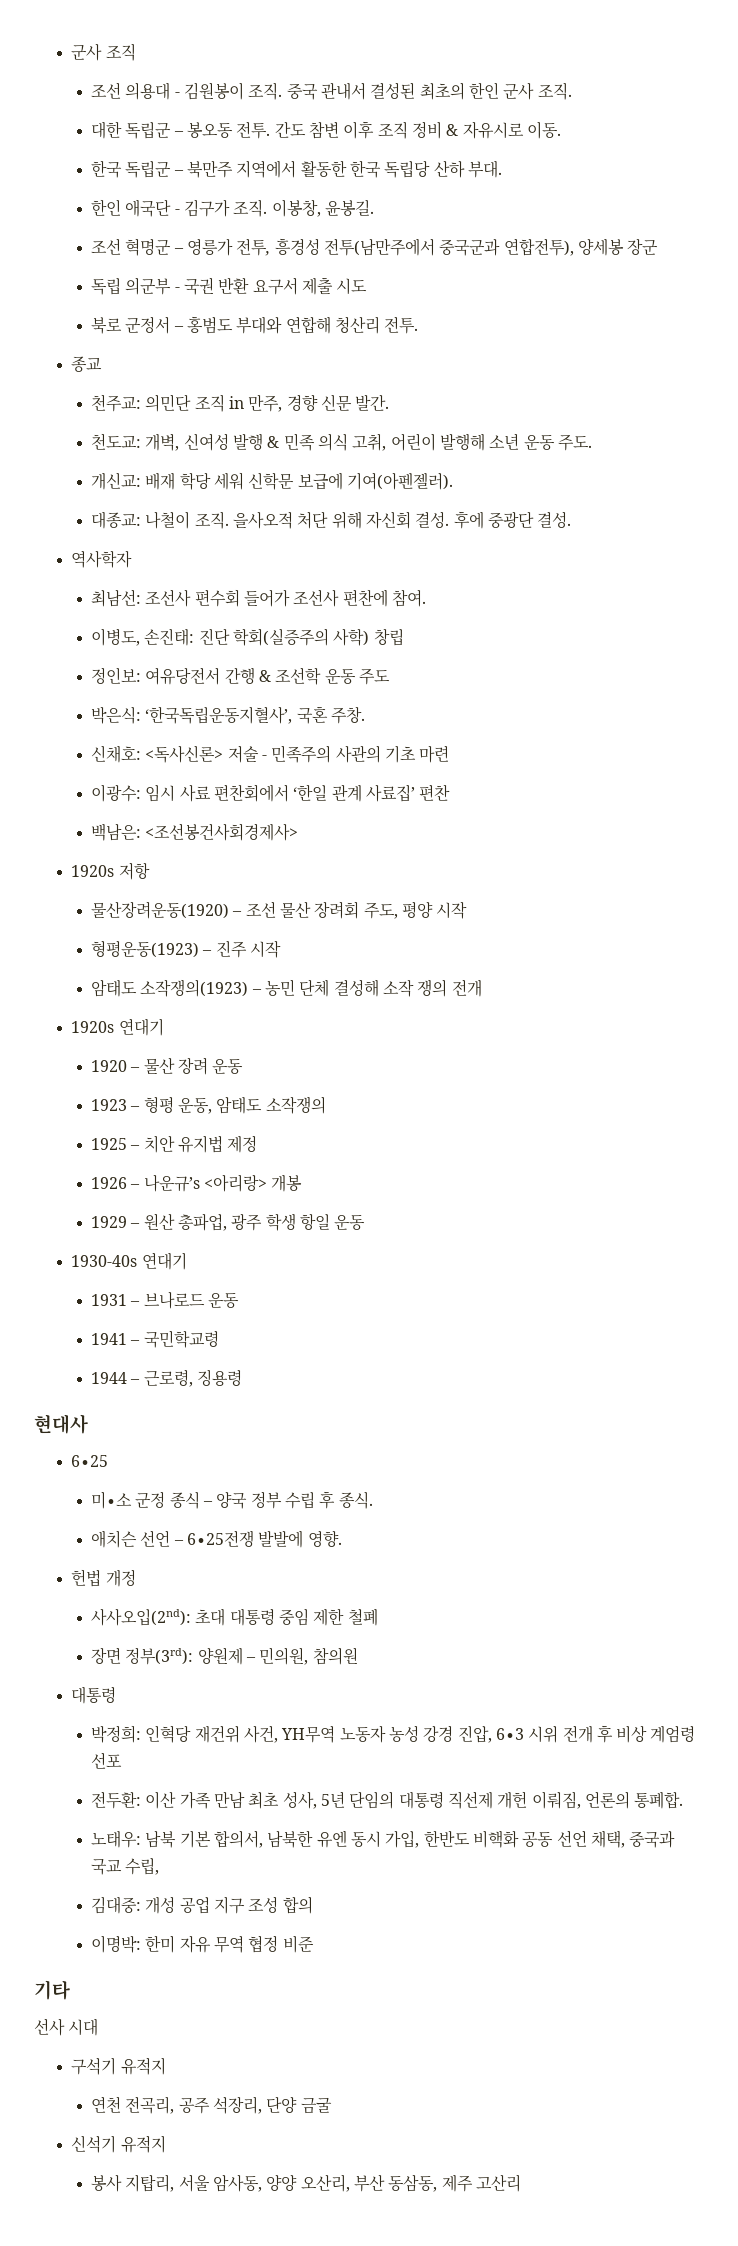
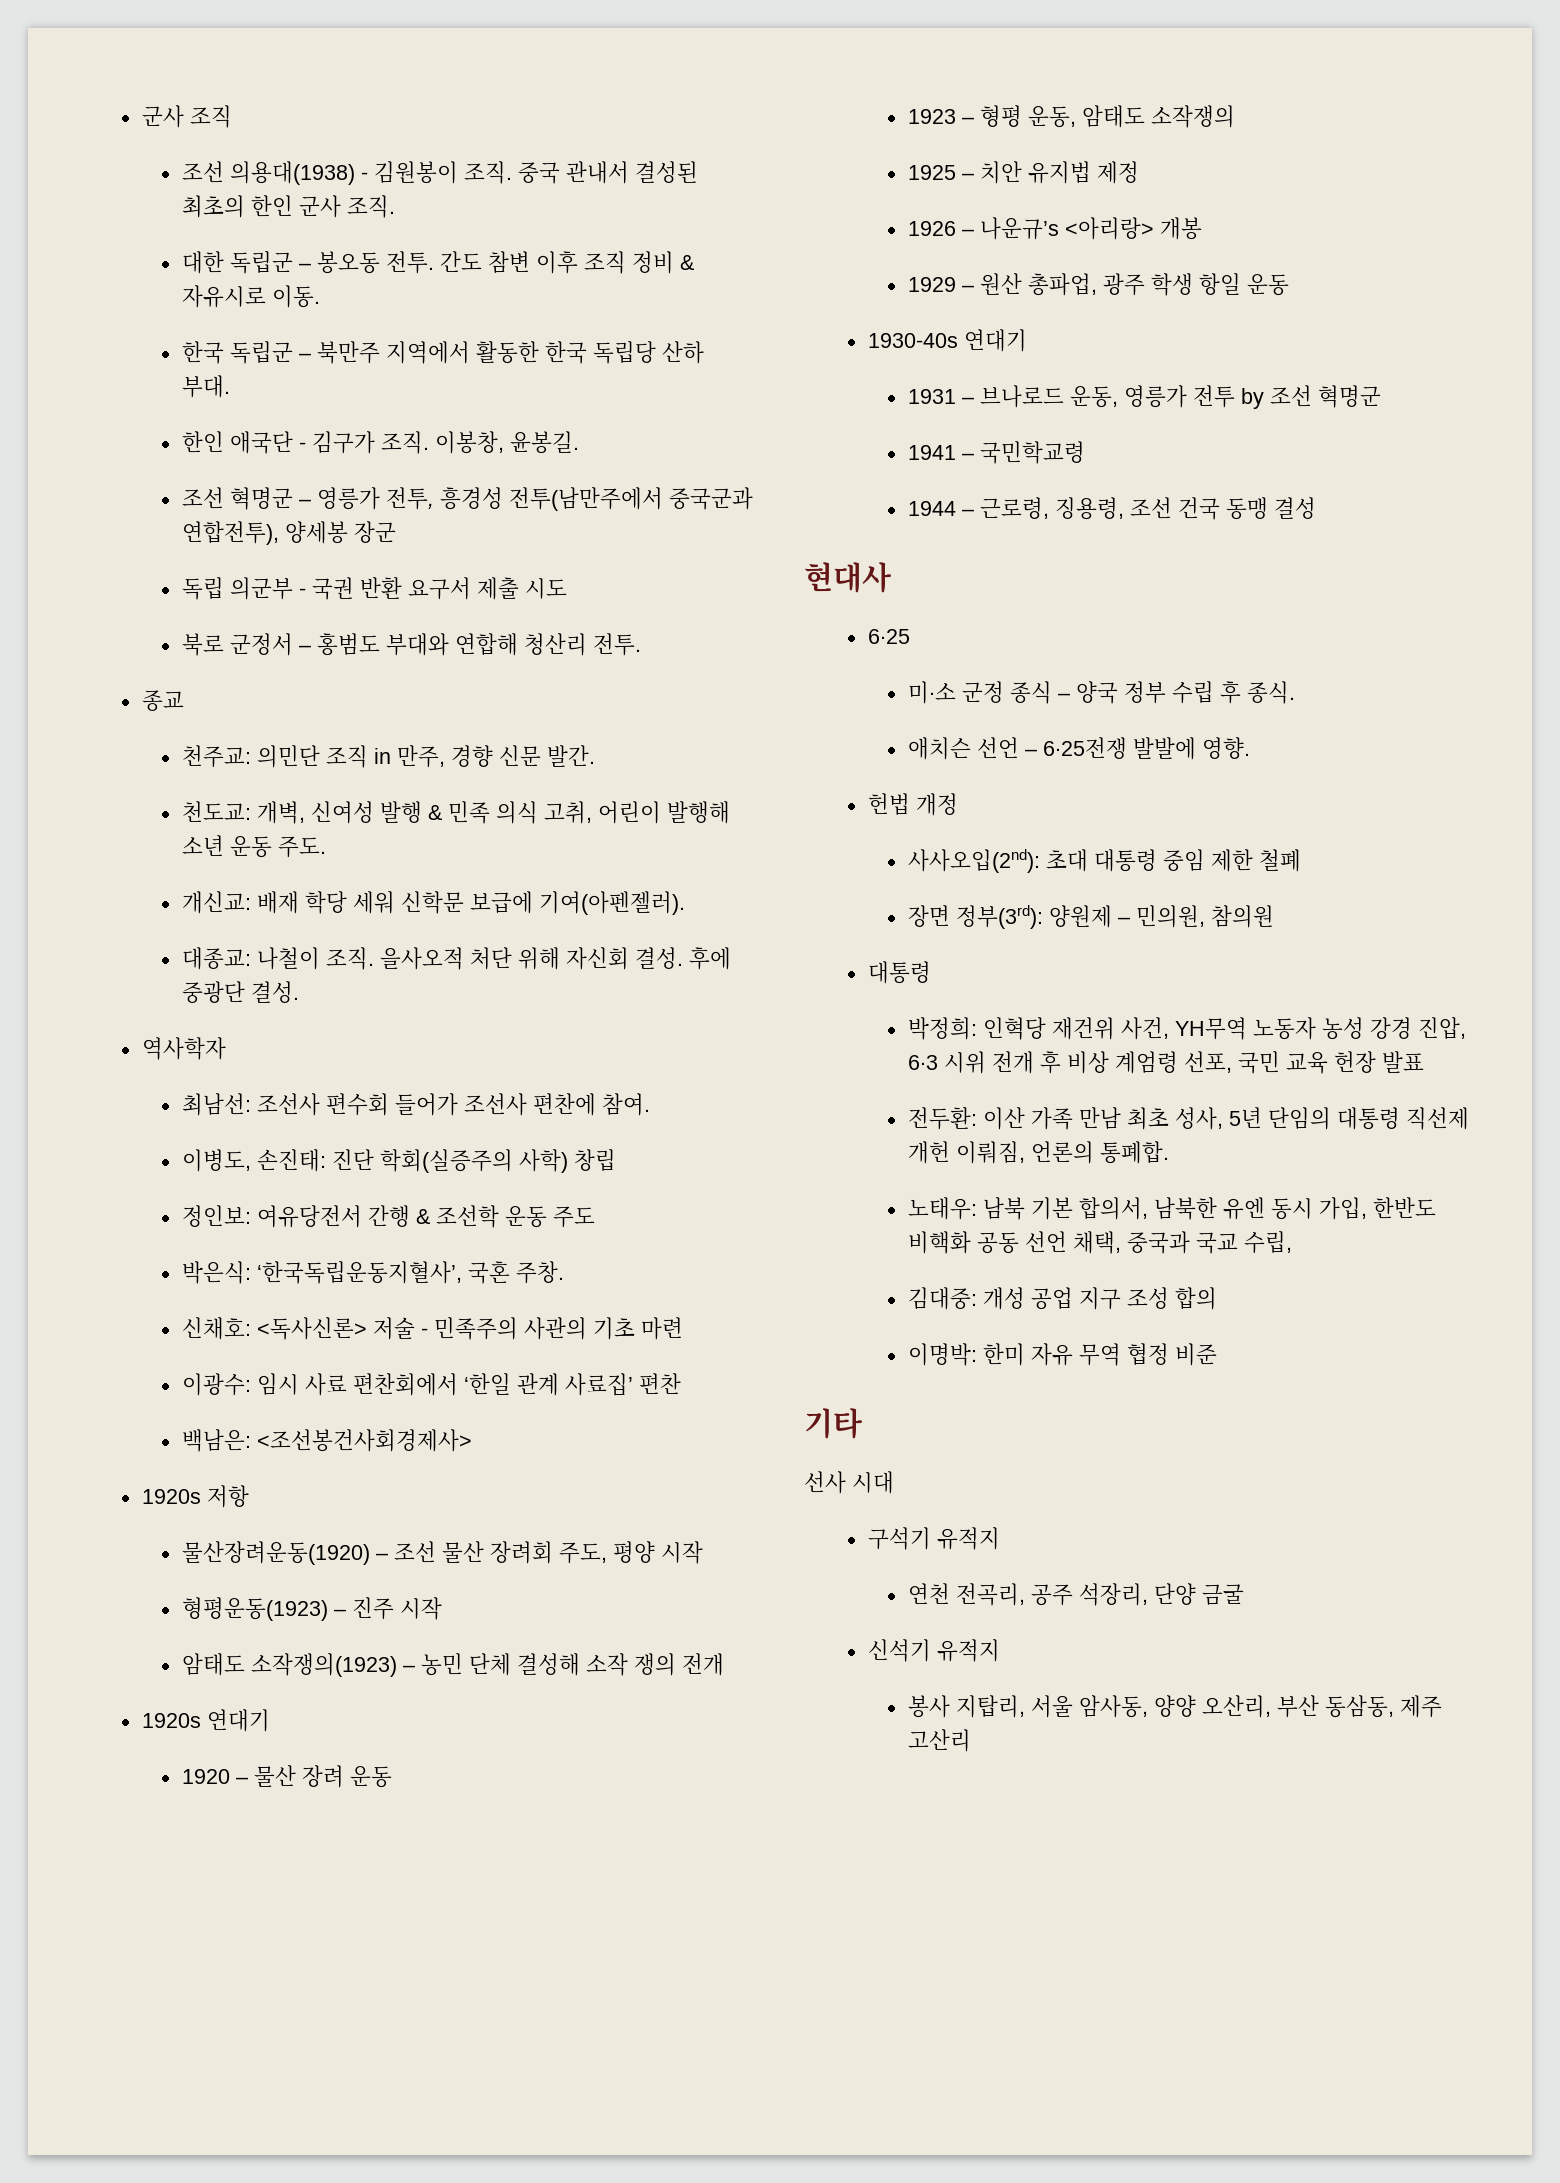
- 조선 의용대 - 김원봉이 조직.
+ 조선 의용대(1938) - 김원봉이 조직.
- 1931 – 브나로드 운동
+ 1931 – 브나로드 운동, 영릉가 전투 by 조선 혁명군
- 1944 – 근로령, 징용령
+ 1944 – 근로령, 징용령, 조선 건국 동맹 결성
- 박정희: 인혁당 재건위 사건, YH무역 노동자 농성 강경 진압, 6∙3 시위 전개 후 비상 계엄령 선포
+ 박정희: 인혁당 재건위 사건, YH무역 노동자 농성 강경 진압, 6∙3 시위 전개 후 비상 계엄령 선포, 국민 교육 헌장 발표

